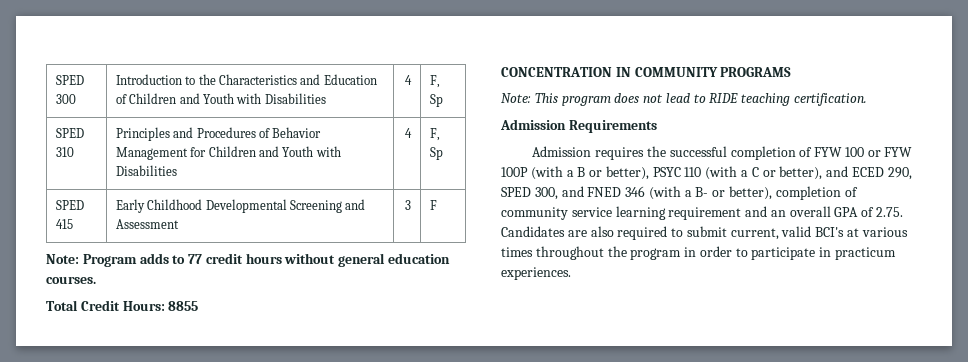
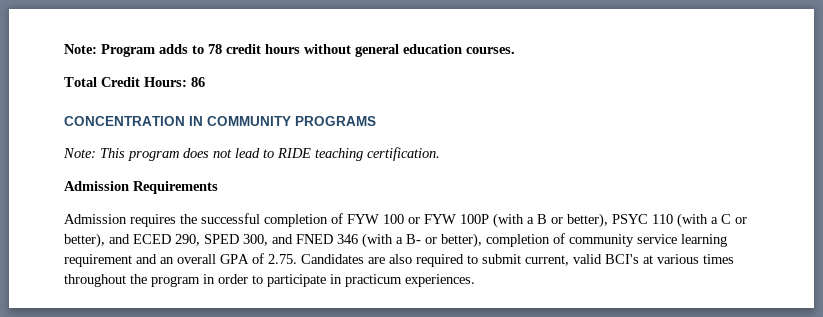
- SPED 300 | Introduction to the Characteristics and Education of Children and Youth with Disabilities | 4 | F, Sp
- SPED 310 | Principles and Procedures of Behavior Management for Children and Youth with Disabilities | 4 | F, Sp
- SPED 415 | Early Childhood Developmental Screening and Assessment | 3 | F
- Note: Program adds to 77 credit hours without general education courses.
+ Note: Program adds to 78 credit hours without general education courses.
- Total Credit Hours: 8855
+ Total Credit Hours: 86

